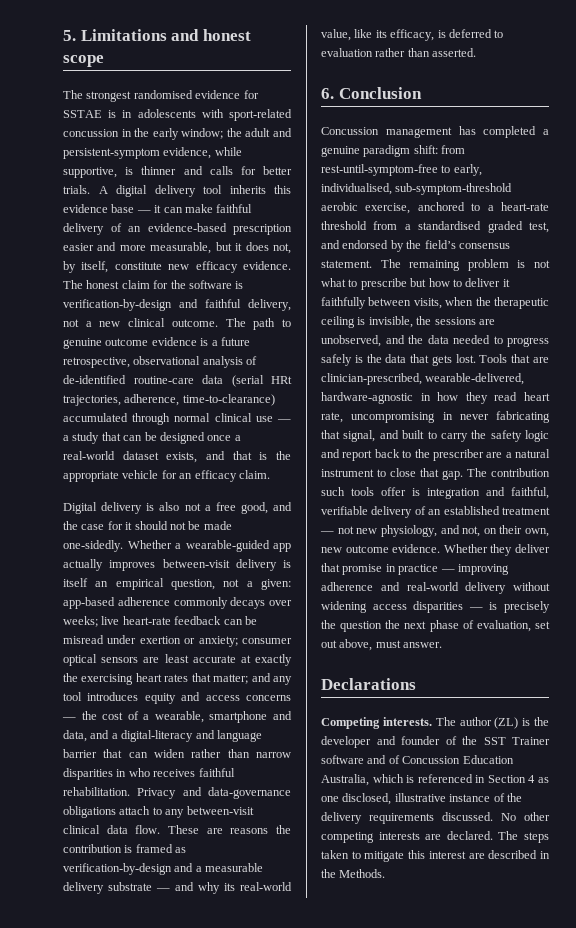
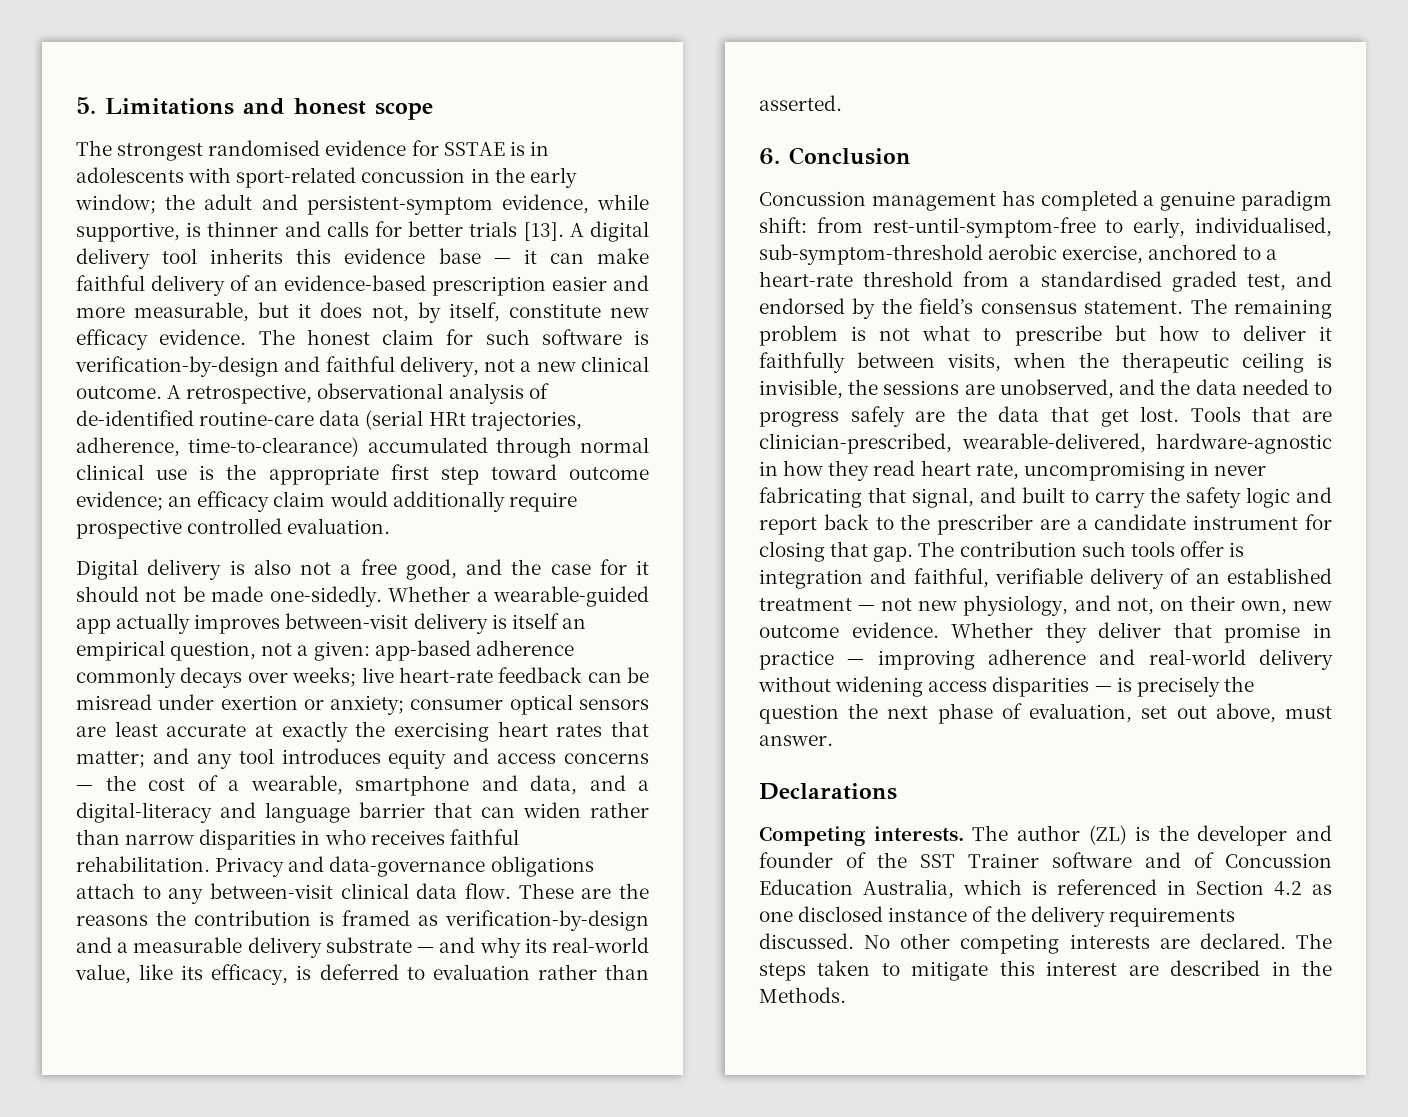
- The strongest randomised evidence for SSTAE is in adolescents with sport-related concussion in the early window; the adult and persistent-symptom evidence, while supportive, is thinner and calls for better trials.
+ The strongest randomised evidence for SSTAE is in adolescents with sport-related concussion in the early window; the adult and persistent-symptom evidence, while supportive, is thinner and calls for better trials [13].
- The honest claim for the software is verification-by-design and faithful delivery, not a new clinical outcome.
+ The honest claim for such software is verification-by-design and faithful delivery, not a new clinical outcome.
- The path to genuine outcome evidence is a future retrospective, observational analysis of de-identified routine-care data (serial HRt trajectories, adherence, time-to-clearance) accumulated through normal clinical use — a study that can be designed once a real-world dataset exists, and that is the appropriate vehicle for an efficacy claim.
+ A retrospective, observational analysis of de-identified routine-care data (serial HRt trajectories, adherence, time-to-clearance) accumulated through normal clinical use is the appropriate first step toward outcome evidence; an efficacy claim would additionally require prospective controlled evaluation.
- These are reasons the contribution is framed as verification-by-design and a measurable delivery substrate — and why its real-world value, like its efficacy, is deferred to evaluation rather than asserted.
+ These are the reasons the contribution is framed as verification-by-design and a measurable delivery substrate — and why its real-world value, like its efficacy, is deferred to evaluation rather than asserted.
- The remaining problem is not what to prescribe but how to deliver it faithfully between visits, when the therapeutic ceiling is invisible, the sessions are unobserved, and the data needed to progress safely is the data that gets lost.
+ The remaining problem is not what to prescribe but how to deliver it faithfully between visits, when the therapeutic ceiling is invisible, the sessions are unobserved, and the data needed to progress safely are the data that get lost.
- Tools that are clinician-prescribed, wearable-delivered, hardware-agnostic in how they read heart rate, uncompromising in never fabricating that signal, and built to carry the safety logic and report back to the prescriber are a natural instrument to close that gap.
+ Tools that are clinician-prescribed, wearable-delivered, hardware-agnostic in how they read heart rate, uncompromising in never fabricating that signal, and built to carry the safety logic and report back to the prescriber are a candidate instrument for closing that gap.
- The author (ZL) is the developer and founder of the SST Trainer software and of Concussion Education Australia, which is referenced in Section 4 as one disclosed, illustrative instance of the delivery requirements discussed.
+ The author (ZL) is the developer and founder of the SST Trainer software and of Concussion Education Australia, which is referenced in Section 4.2 as one disclosed instance of the delivery requirements discussed.

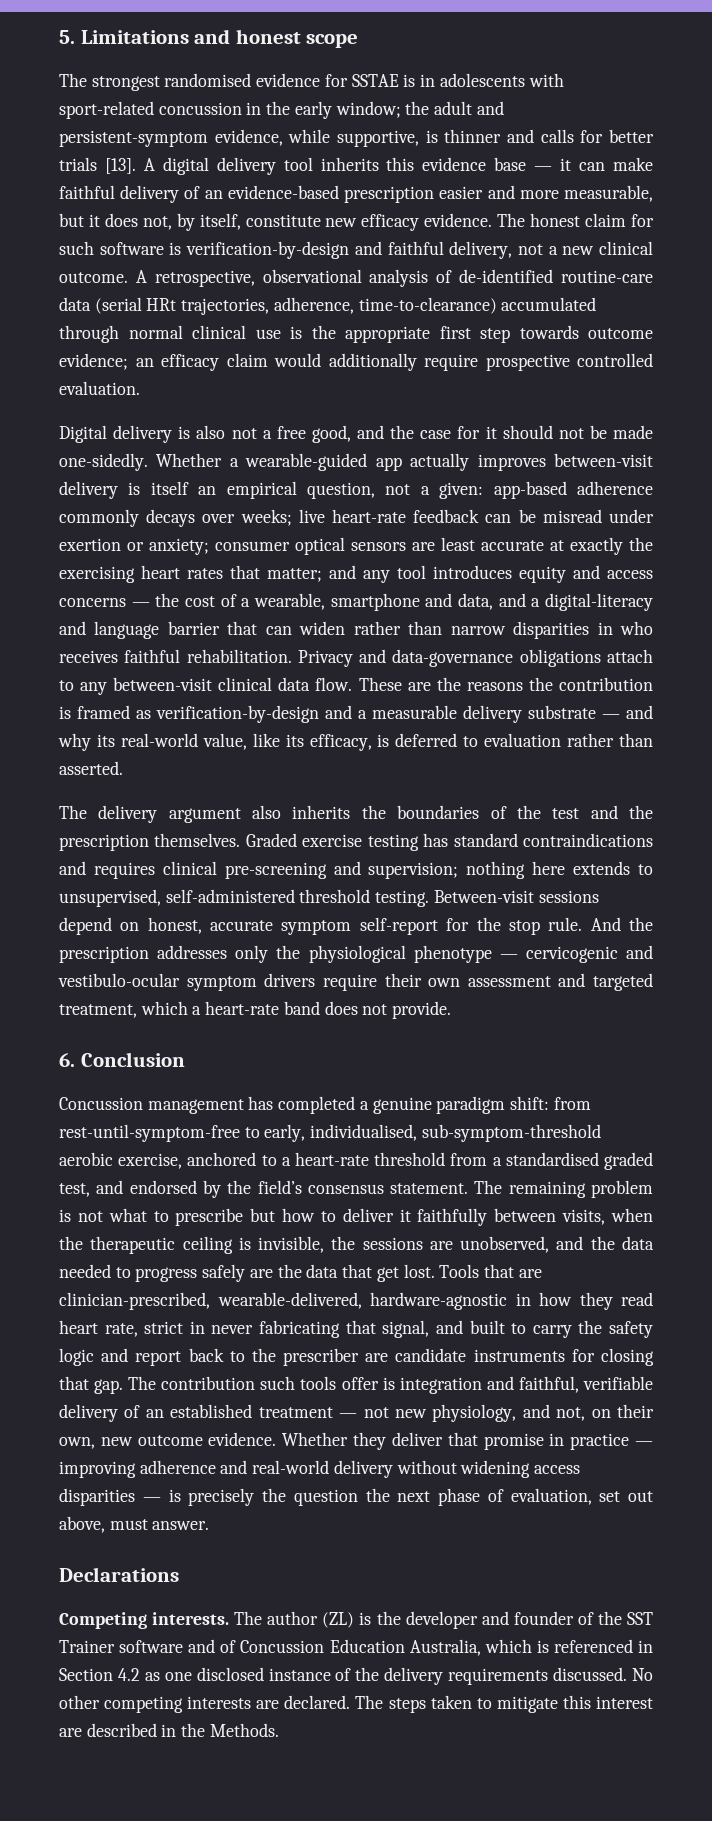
- A retrospective, observational analysis of de-identified routine-care data (serial HRt trajectories, adherence, time-to-clearance) accumulated through normal clinical use is the appropriate first step toward outcome evidence; an efficacy claim would additionally require prospective controlled evaluation.
+ A retrospective, observational analysis of de-identified routine-care data (serial HRt trajectories, adherence, time-to-clearance) accumulated through normal clinical use is the appropriate first step towards outcome evidence; an efficacy claim would additionally require prospective controlled evaluation.
+ The delivery argument also inherits the boundaries of the test and the prescription themselves. Graded exercise testing has standard contraindications and requires clinical pre-screening and supervision; nothing here extends to unsupervised, self-administered threshold testing. Between-visit sessions depend on honest, accurate symptom self-report for the stop rule. And the prescription addresses only the physiological phenotype — cervicogenic and vestibulo-ocular symptom drivers require their own assessment and targeted treatment, which a heart-rate band does not provide.
- Tools that are clinician-prescribed, wearable-delivered, hardware-agnostic in how they read heart rate, uncompromising in never fabricating that signal, and built to carry the safety logic and report back to the prescriber are a candidate instrument for closing that gap.
+ Tools that are clinician-prescribed, wearable-delivered, hardware-agnostic in how they read heart rate, strict in never fabricating that signal, and built to carry the safety logic and report back to the prescriber are candidate instruments for closing that gap.

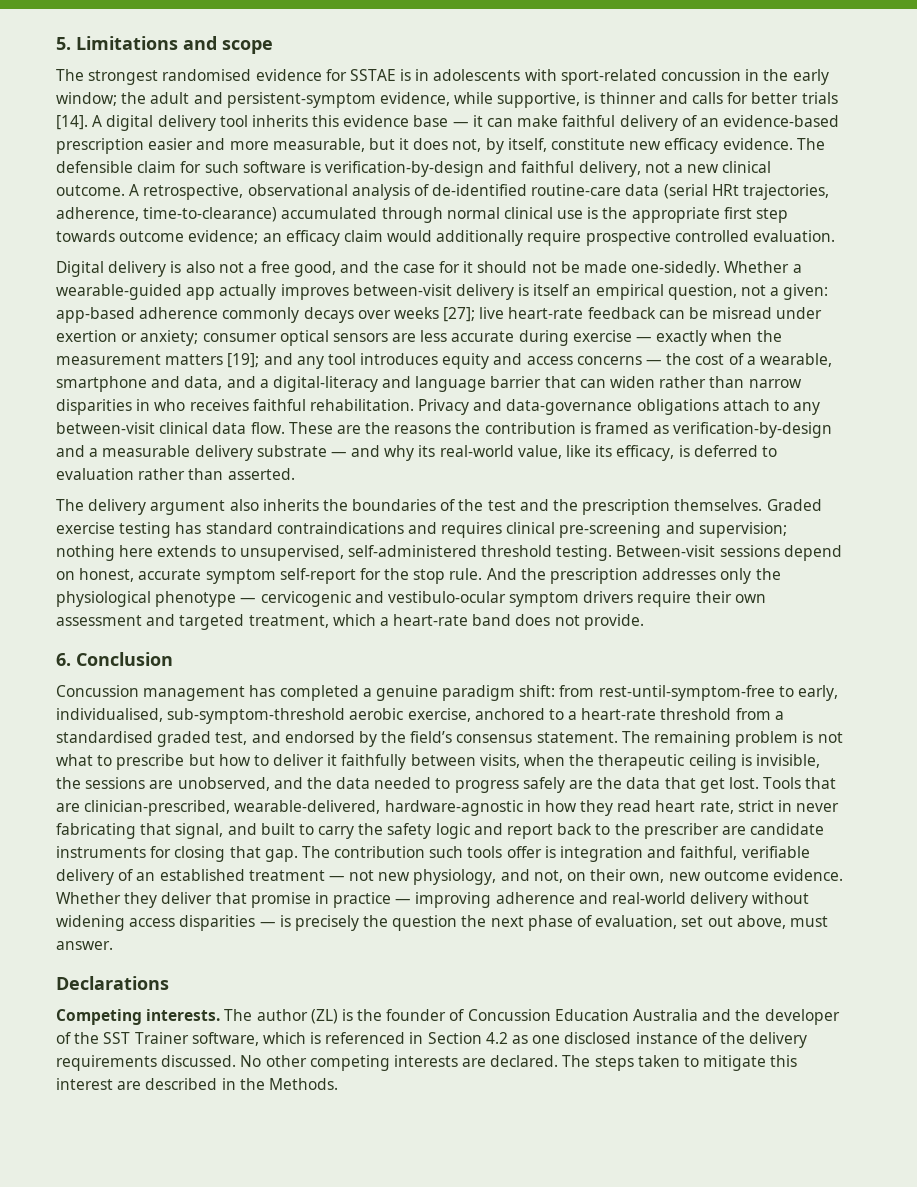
- 5. Limitations and honest scope
+ 5. Limitations and scope
- The strongest randomised evidence for SSTAE is in adolescents with sport-related concussion in the early window; the adult and persistent-symptom evidence, while supportive, is thinner and calls for better trials [13].
+ The strongest randomised evidence for SSTAE is in adolescents with sport-related concussion in the early window; the adult and persistent-symptom evidence, while supportive, is thinner and calls for better trials [14].
- The honest claim for such software is verification-by-design and faithful delivery, not a new clinical outcome.
+ The defensible claim for such software is verification-by-design and faithful delivery, not a new clinical outcome.
- app-based adherence commonly decays over weeks;
+ app-based adherence commonly decays over weeks [27];
- consumer optical sensors are least accurate at exactly the exercising heart rates that matter;
+ consumer optical sensors are less accurate during exercise — exactly when the measurement matters [19];
- The author (ZL) is the developer and founder of the SST Trainer software and of Concussion Education Australia, which is referenced in Section 4.2 as one disclosed instance of the delivery requirements discussed.
+ The author (ZL) is the founder of Concussion Education Australia and the developer of the SST Trainer software, which is referenced in Section 4.2 as one disclosed instance of the delivery requirements discussed.

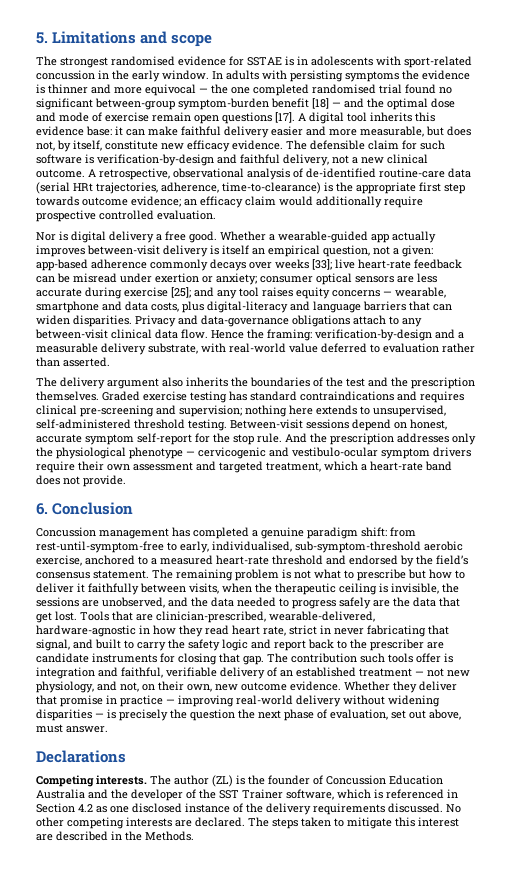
- The strongest randomised evidence for SSTAE is in adolescents with sport-related concussion in the early window; the adult and persistent-symptom evidence, while supportive, is thinner and calls for better trials [14].
+ The strongest randomised evidence for SSTAE is in adolescents with sport-related concussion in the early window. In adults with persisting symptoms the evidence is thinner and more equivocal — the one completed randomised trial found no significant between-group symptom-burden benefit [18] — and the optimal dose and mode of exercise remain open questions [17].
- A digital delivery tool inherits this evidence base — it can make faithful delivery of an evidence-based prescription easier and more measurable, but it does not, by itself, constitute new efficacy evidence.
+ A digital tool inherits this evidence base: it can make faithful delivery easier and more measurable, but does not, by itself, constitute new efficacy evidence.
- A retrospective, observational analysis of de-identified routine-care data (serial HRt trajectories, adherence, time-to-clearance) accumulated through normal clinical use is the appropriate first step towards outcome evidence; an efficacy claim would additionally require prospective controlled evaluation.
+ A retrospective, observational analysis of de-identified routine-care data (serial HRt trajectories, adherence, time-to-clearance) is the appropriate first step towards outcome evidence; an efficacy claim would additionally require prospective controlled evaluation.
- Digital delivery is also not a free good, and the case for it should not be made one-sidedly.
+ Nor is digital delivery a free good.
- Whether a wearable-guided app actually improves between-visit delivery is itself an empirical question, not a given: app-based adherence commonly decays over weeks [27]; live heart-rate feedback can be misread under exertion or anxiety; consumer optical sensors are less accurate during exercise — exactly when the measurement matters [19]; and any tool introduces equity and access concerns — the cost of a wearable, smartphone and data, and a digital-literacy and language barrier that can widen rather than narrow disparities in who receives faithful rehabilitation.
+ Whether a wearable-guided app actually improves between-visit delivery is itself an empirical question, not a given: app-based adherence commonly decays over weeks [33]; live heart-rate feedback can be misread under exertion or anxiety; consumer optical sensors are less accurate during exercise [25]; and any tool raises equity concerns — wearable, smartphone and data costs, plus digital-literacy and language barriers that can widen disparities.
- These are the reasons the contribution is framed as verification-by-design and a measurable delivery substrate — and why its real-world value, like its efficacy, is deferred to evaluation rather than asserted.
+ Hence the framing: verification-by-design and a measurable delivery substrate, with real-world value deferred to evaluation rather than asserted.
- Concussion management has completed a genuine paradigm shift: from rest-until-symptom-free to early, individualised, sub-symptom-threshold aerobic exercise, anchored to a heart-rate threshold from a standardised graded test, and endorsed by the field’s consensus statement.
+ Concussion management has completed a genuine paradigm shift: from rest-until-symptom-free to early, individualised, sub-symptom-threshold aerobic exercise, anchored to a measured heart-rate threshold and endorsed by the field’s consensus statement.
- Whether they deliver that promise in practice — improving adherence and real-world delivery without widening access disparities — is precisely the question the next phase of evaluation, set out above, must answer.
+ Whether they deliver that promise in practice — improving real-world delivery without widening disparities — is precisely the question the next phase of evaluation, set out above, must answer.

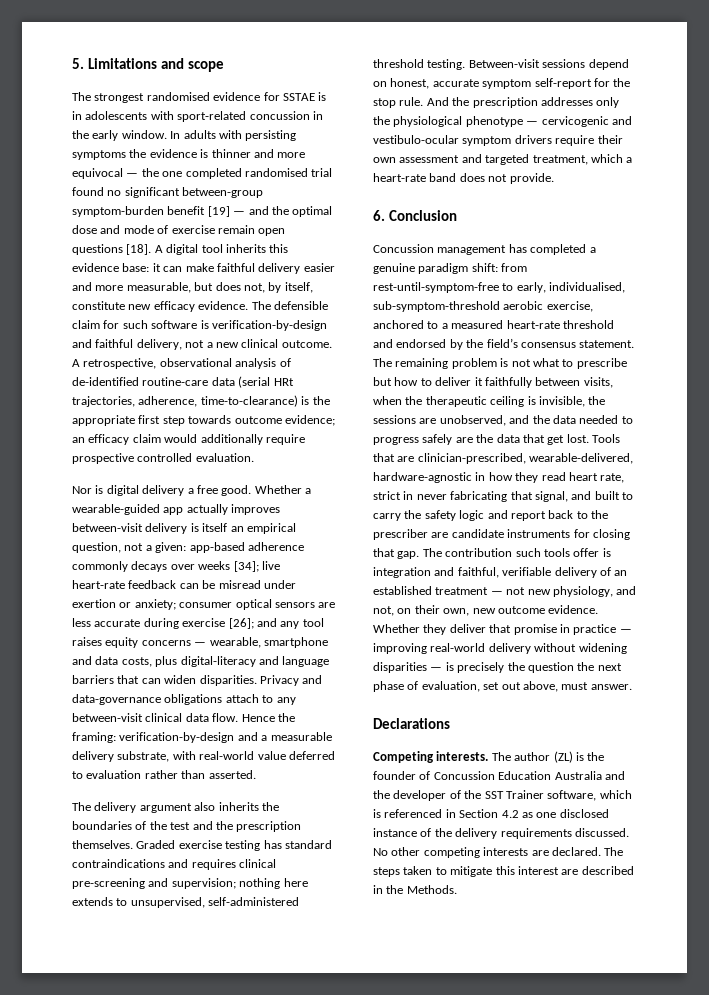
- In adults with persisting symptoms the evidence is thinner and more equivocal — the one completed randomised trial found no significant between-group symptom-burden benefit [18] — and the optimal dose and mode of exercise remain open questions [17].
+ In adults with persisting symptoms the evidence is thinner and more equivocal — the one completed randomised trial found no significant between-group symptom-burden benefit [19] — and the optimal dose and mode of exercise remain open questions [18].
- app-based adherence commonly decays over weeks [33];
+ app-based adherence commonly decays over weeks [34];
- consumer optical sensors are less accurate during exercise [25];
+ consumer optical sensors are less accurate during exercise [26];

